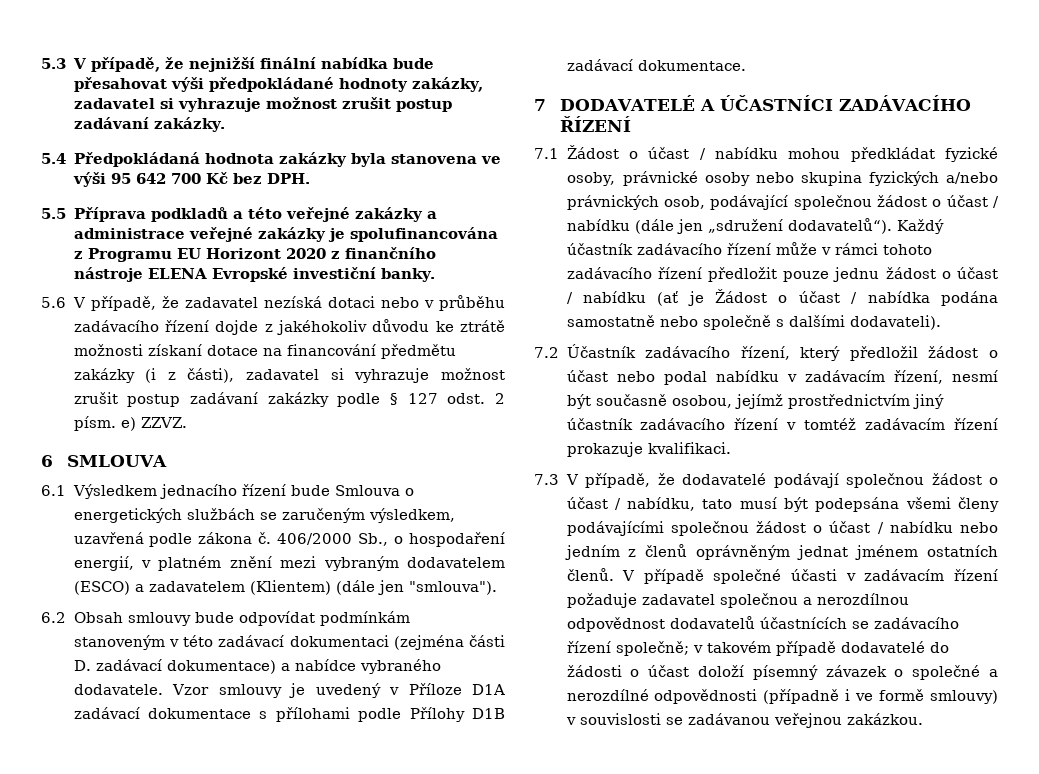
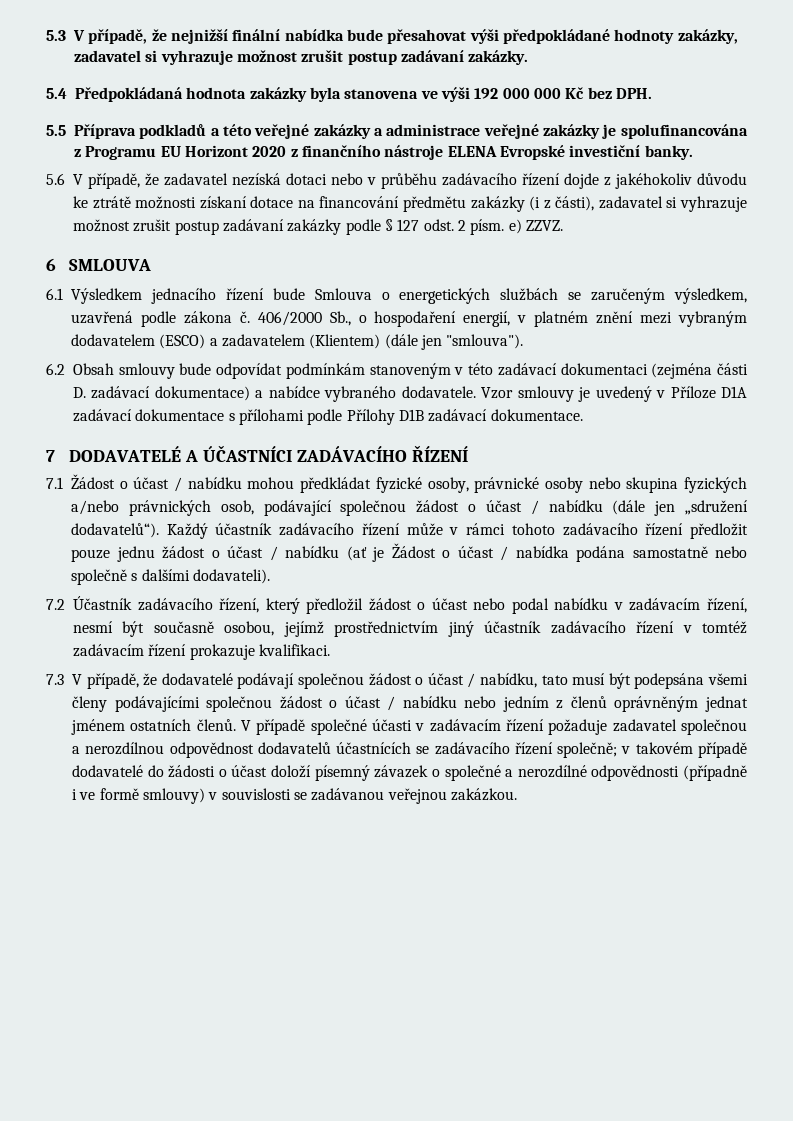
- 5.4 Předpokládaná hodnota zakázky byla stanovena ve výši 95 642 700 Kč bez DPH.
+ 5.4 Předpokládaná hodnota zakázky byla stanovena ve výši 192 000 000 Kč bez DPH.

